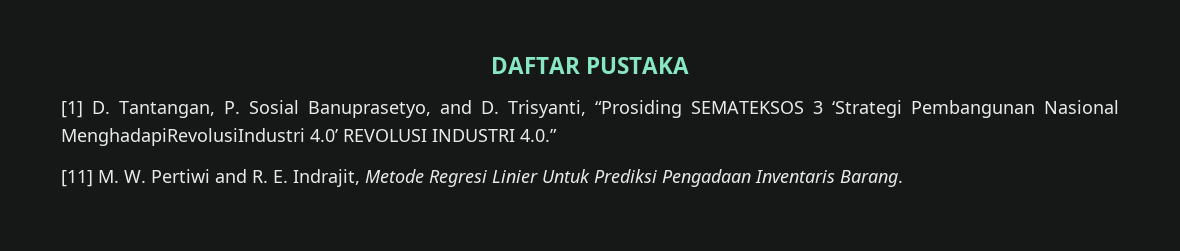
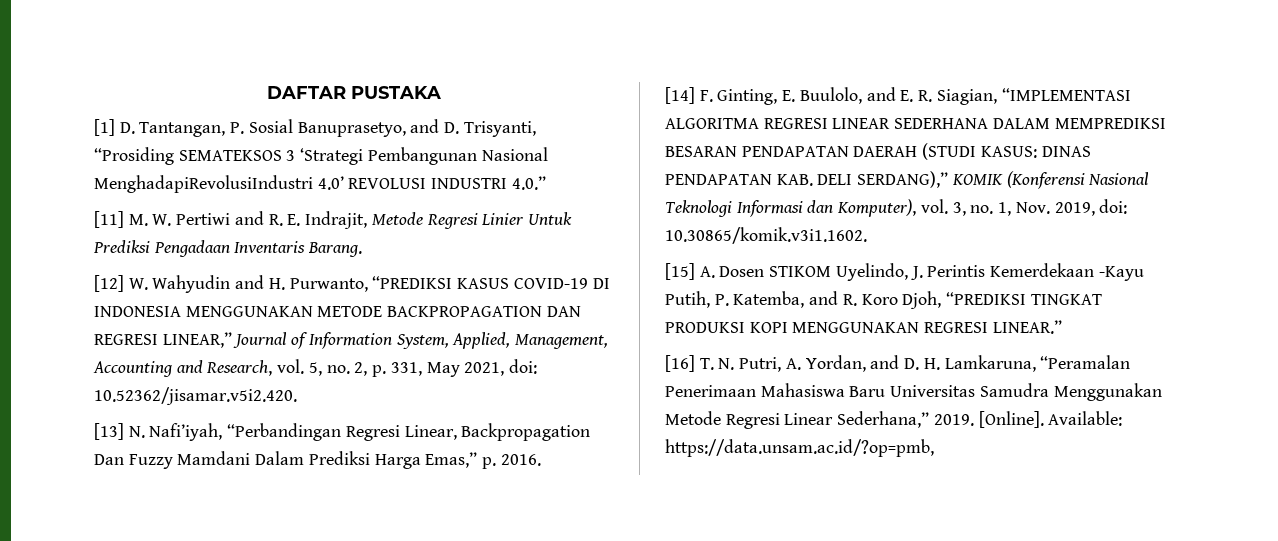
+ [12] W. Wahyudin and H. Purwanto, “PREDIKSI KASUS COVID-19 DI INDONESIA MENGGUNAKAN METODE BACKPROPAGATION DAN REGRESI LINEAR,” Journal of Information System, Applied, Management, Accounting and Research, vol. 5, no. 2, p. 331, May 2021, doi: 10.52362/jisamar.v5i2.420.
+ [13] N. Nafi’iyah, “Perbandingan Regresi Linear, Backpropagation Dan Fuzzy Mamdani Dalam Prediksi Harga Emas,” p. 2016.
+ [14] F. Ginting, E. Buulolo, and E. R. Siagian, “IMPLEMENTASI ALGORITMA REGRESI LINEAR SEDERHANA DALAM MEMPREDIKSI BESARAN PENDAPATAN DAERAH (STUDI KASUS: DINAS PENDAPATAN KAB. DELI SERDANG),” KOMIK (Konferensi Nasional Teknologi Informasi dan Komputer), vol. 3, no. 1, Nov. 2019, doi: 10.30865/komik.v3i1.1602.
+ [15] A. Dosen STIKOM Uyelindo, J. Perintis Kemerdekaan -Kayu Putih, P. Katemba, and R. Koro Djoh, “PREDIKSI TINGKAT PRODUKSI KOPI MENGGUNAKAN REGRESI LINEAR.”
+ [16] T. N. Putri, A. Yordan, and D. H. Lamkaruna, “Peramalan Penerimaan Mahasiswa Baru Universitas Samudra Menggunakan Metode Regresi Linear Sederhana,” 2019. [Online]. Available: https://data.unsam.ac.id/?op=pmb,

